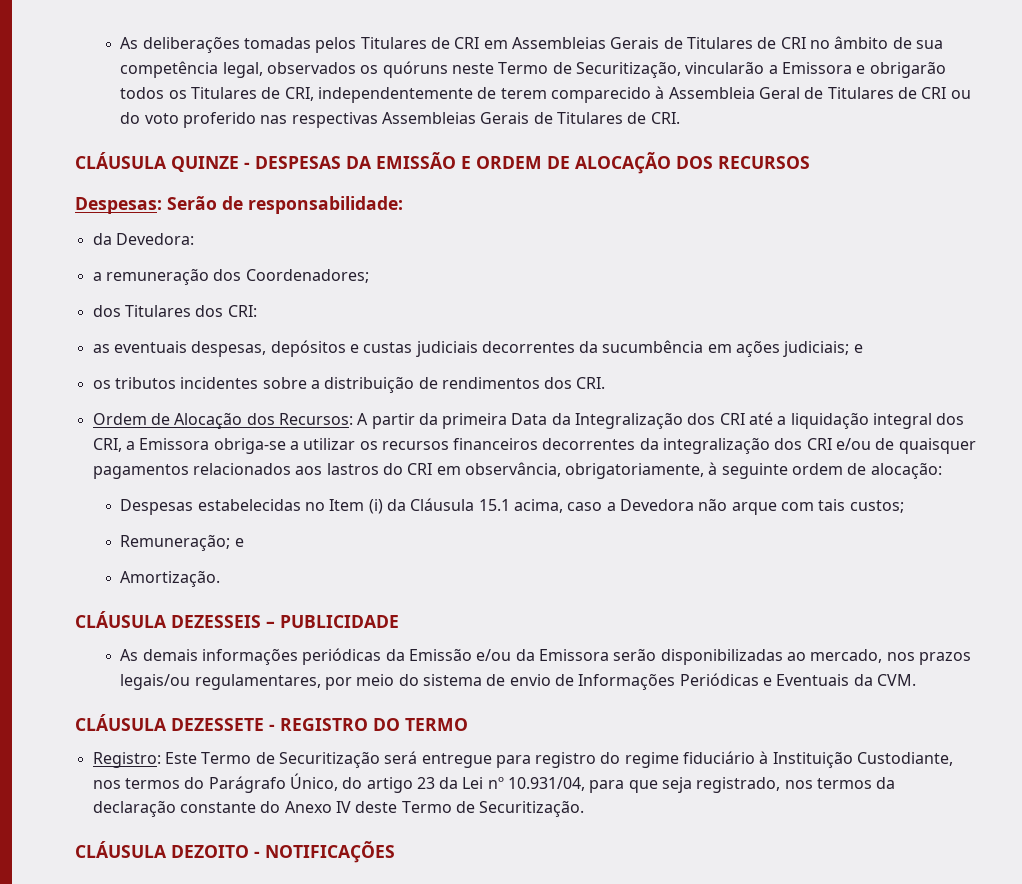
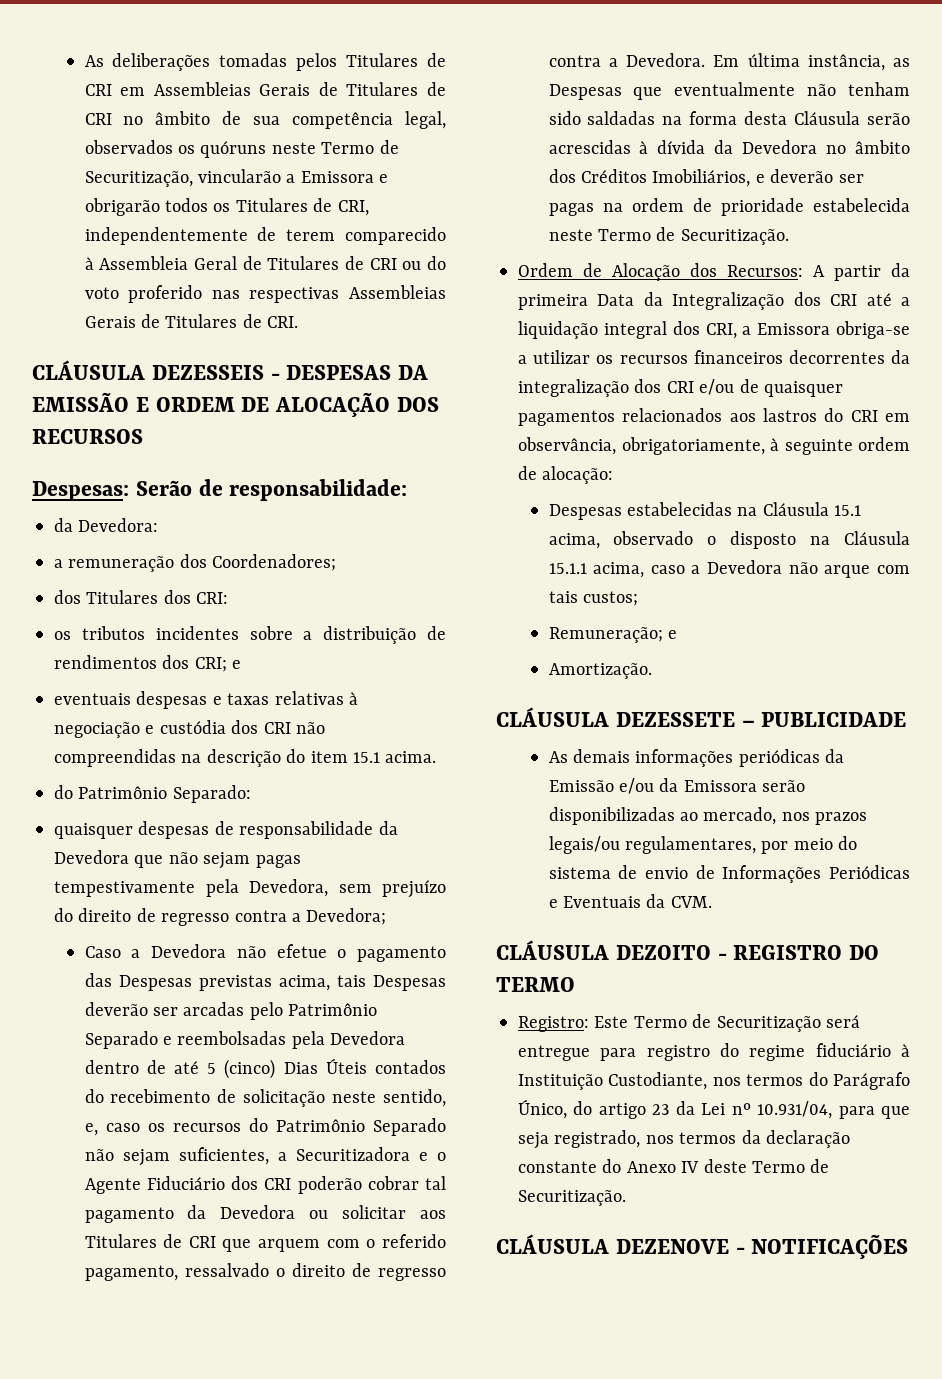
- CLÁUSULA QUINZE - DESPESAS DA EMISSÃO E ORDEM DE ALOCAÇÃO DOS RECURSOS
+ CLÁUSULA DEZESSEIS - DESPESAS DA EMISSÃO E ORDEM DE ALOCAÇÃO DOS RECURSOS
- as eventuais despesas, depósitos e custas judiciais decorrentes da sucumbência em ações judiciais; e
- os tributos incidentes sobre a distribuição de rendimentos dos CRI.
+ os tributos incidentes sobre a distribuição de rendimentos dos CRI; e
+ eventuais despesas e taxas relativas à negociação e custódia dos CRI não compreendidas na descrição do item 15.1 acima.
+ do Patrimônio Separado:
+ quaisquer despesas de responsabilidade da Devedora que não sejam pagas tempestivamente pela Devedora, sem prejuízo do direito de regresso contra a Devedora;
+ Caso a Devedora não efetue o pagamento das Despesas previstas acima, tais Despesas deverão ser arcadas pelo Patrimônio Separado e reembolsadas pela Devedora dentro de até 5 (cinco) Dias Úteis contados do recebimento de solicitação neste sentido, e, caso os recursos do Patrimônio Separado não sejam suficientes, a Securitizadora e o Agente Fiduciário dos CRI poderão cobrar tal pagamento da Devedora ou solicitar aos Titulares de CRI que arquem com o referido pagamento, ressalvado o direito de regresso contra a Devedora. Em última instância, as Despesas que eventualmente não tenham sido saldadas na forma desta Cláusula serão acrescidas à dívida da Devedora no âmbito dos Créditos Imobiliários, e deverão ser pagas na ordem de prioridade estabelecida neste Termo de Securitização.
- Despesas estabelecidas no Item (i) da Cláusula 15.1 acima, caso a Devedora não arque com tais custos;
+ Despesas estabelecidas na Cláusula 15.1 acima, observado o disposto na Cláusula 15.1.1 acima, caso a Devedora não arque com tais custos;
- CLÁUSULA DEZESSEIS – PUBLICIDADE
+ CLÁUSULA DEZESSETE – PUBLICIDADE
- CLÁUSULA DEZESSETE - REGISTRO DO TERMO
+ CLÁUSULA DEZOITO - REGISTRO DO TERMO
- CLÁUSULA DEZOITO - NOTIFICAÇÕES
+ CLÁUSULA DEZENOVE - NOTIFICAÇÕES

